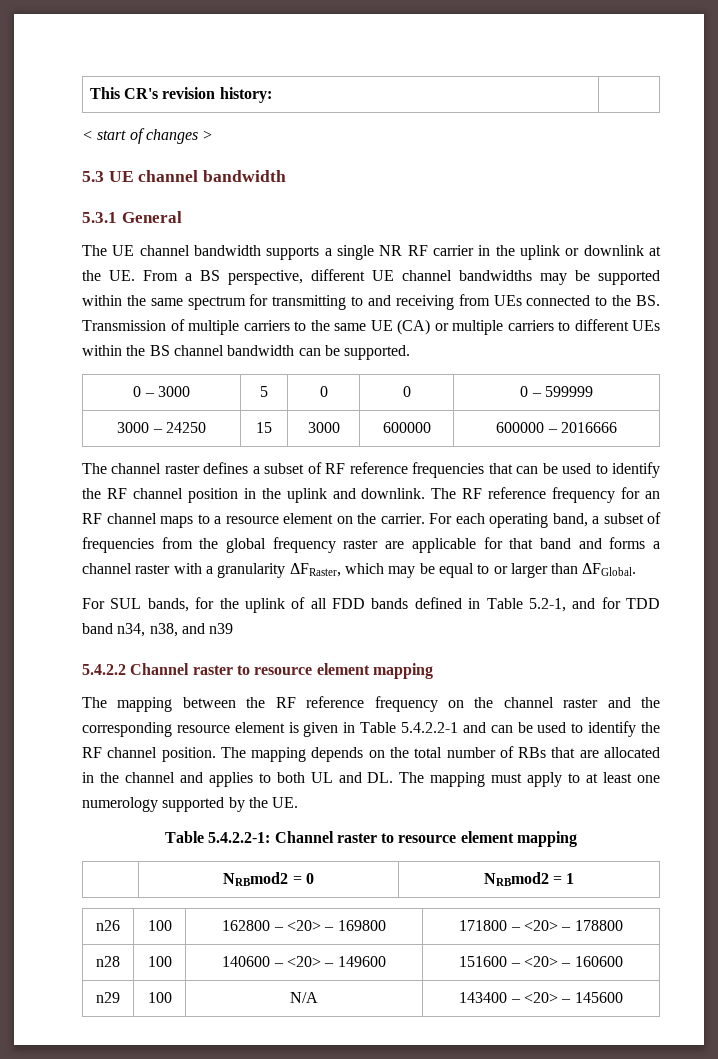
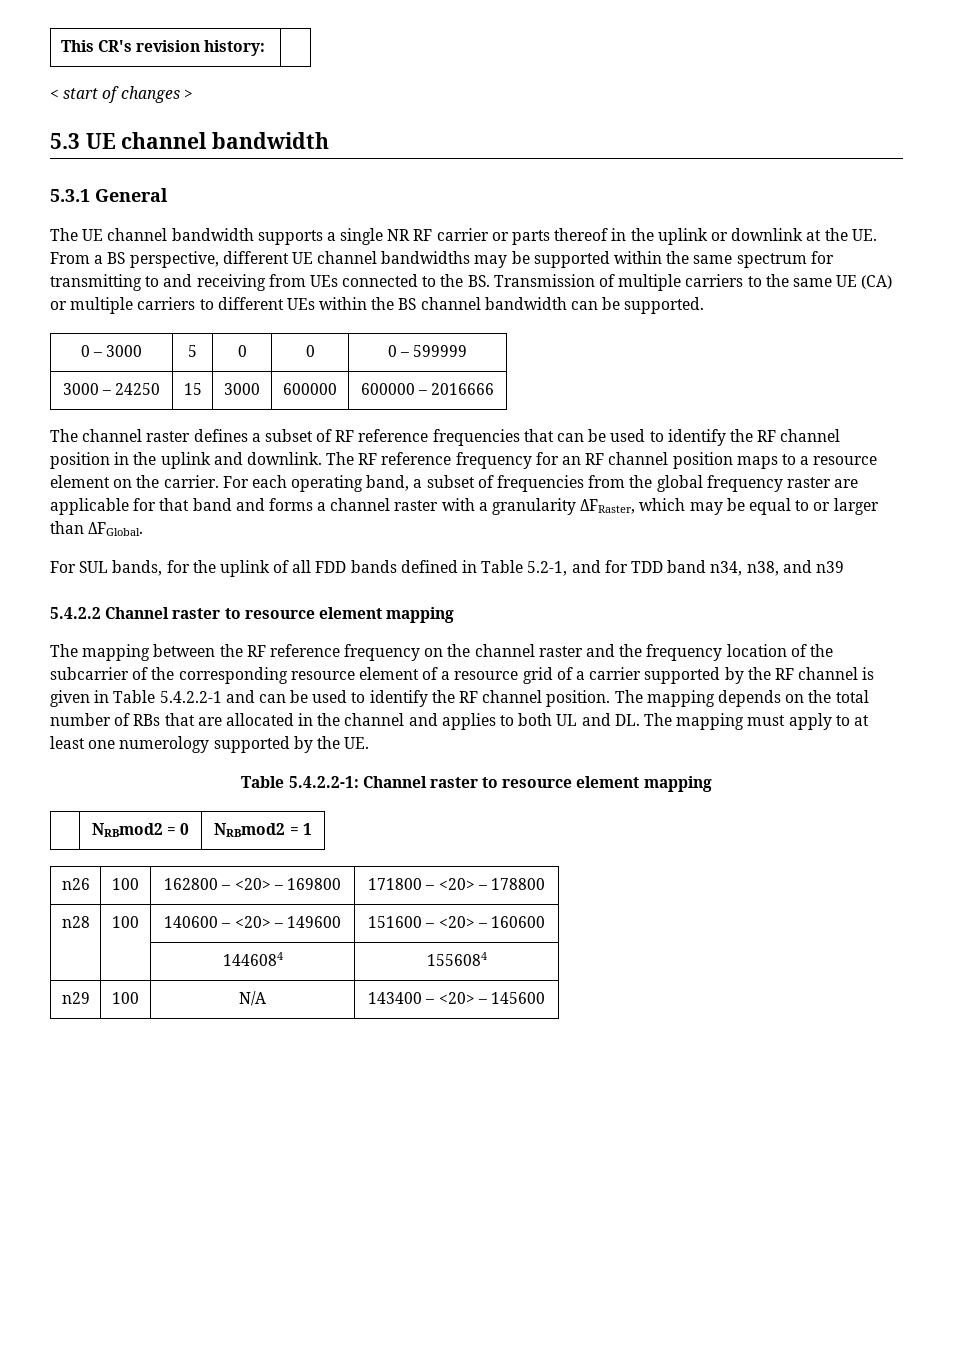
- The UE channel bandwidth supports a single NR RF carrier in the uplink or downlink at the UE. From a BS perspective, different UE channel bandwidths may be supported within the same spectrum for transmitting to and receiving from UEs connected to the BS. Transmission of multiple carriers to the same UE (CA) or multiple carriers to different UEs within the BS channel bandwidth can be supported.
+ The UE channel bandwidth supports a single NR RF carrier or parts thereof in the uplink or downlink at the UE. From a BS perspective, different UE channel bandwidths may be supported within the same spectrum for transmitting to and receiving from UEs connected to the BS. Transmission of multiple carriers to the same UE (CA) or multiple carriers to different UEs within the BS channel bandwidth can be supported.
- The RF reference frequency for an RF channel maps to a resource element on the carrier.
+ The RF reference frequency for an RF channel position maps to a resource element on the carrier.
- The mapping between the RF reference frequency on the channel raster and the corresponding resource element is given in Table 5.4.2.2-1 and can be used to identify the RF channel position.
+ The mapping between the RF reference frequency on the channel raster and the frequency location of the subcarrier of the corresponding resource element of a resource grid of a carrier supported by the RF channel is given in Table 5.4.2.2-1 and can be used to identify the RF channel position.
+ | | 1446084 | 1556084

